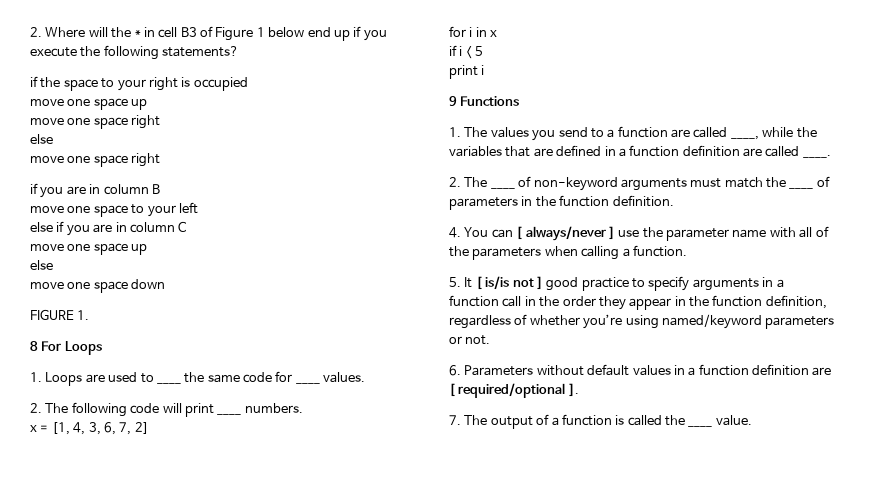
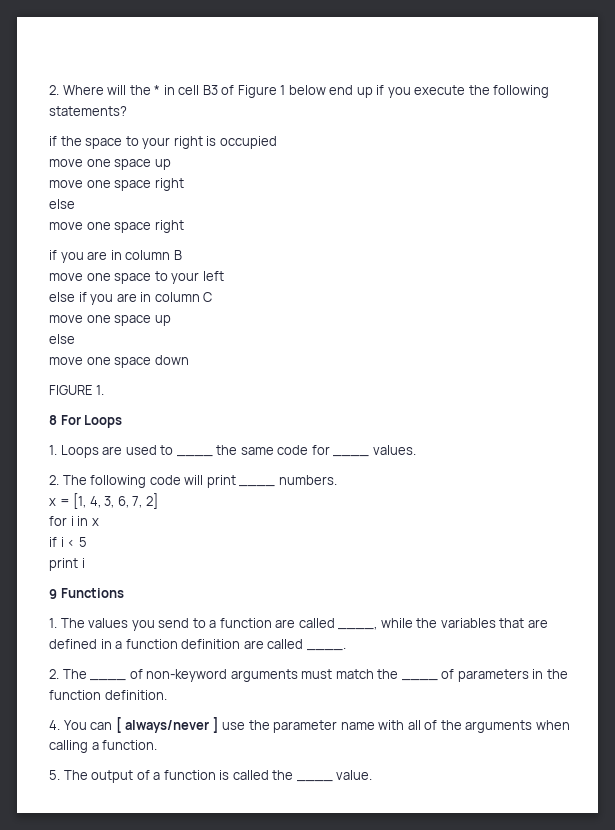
- 4. You can [ always/never ] use the parameter name with all of the parameters when calling a function.
+ 4. You can [ always/never ] use the parameter name with all of the arguments when calling a function.
- 5. It [ is/is not ] good practice to specify arguments in a function call in the order they appear in the function definition, regardless of whether you’re using named/keyword parameters or not.
- 6. Parameters without default values in a function definition are [ required/optional ].
- 7. The output of a function is called the ____ value.
+ 5. The output of a function is called the ____ value.

